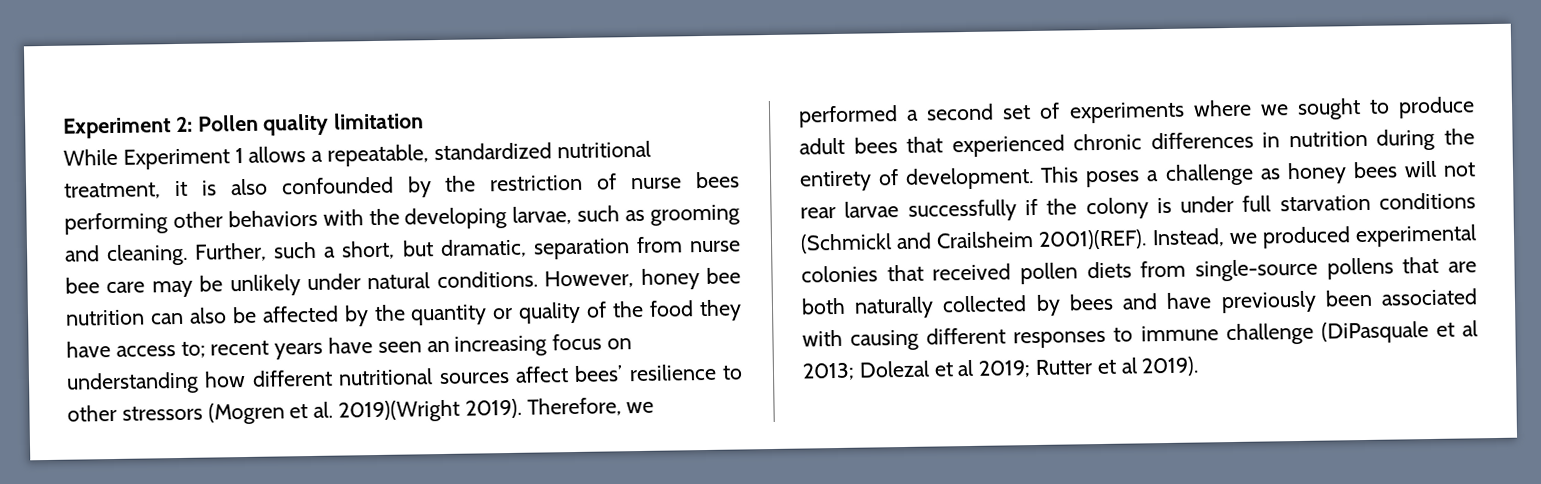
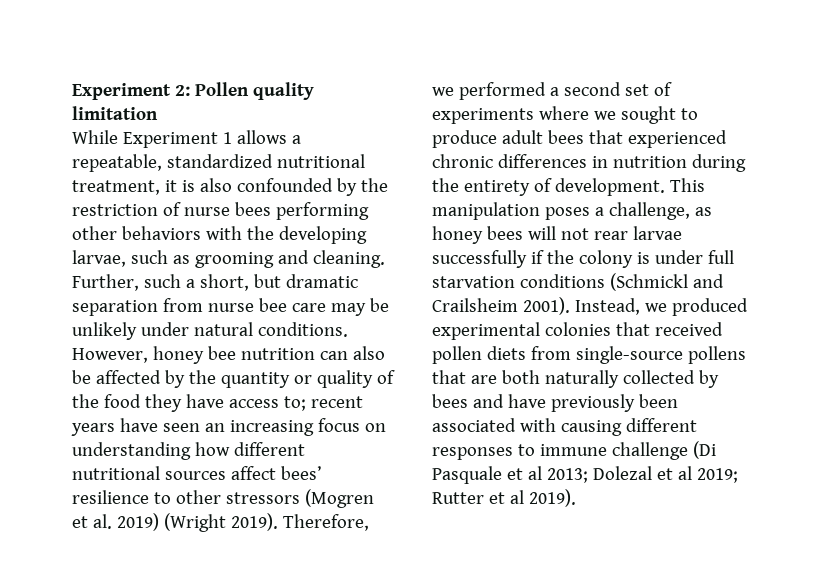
- Further, such a short, but dramatic, separation from nurse bee care may be unlikely under natural conditions.
+ Further, such a short, but dramatic separation from nurse bee care may be unlikely under natural conditions.
- However, honey bee nutrition can also be affected by the quantity or quality of the food they have access to; recent years have seen an increasing focus on understanding how different nutritional sources affect bees’ resilience to other stressors (Mogren et al. 2019)(Wright 2019).
+ However, honey bee nutrition can also be affected by the quantity or quality of the food they have access to; recent years have seen an increasing focus on understanding how different nutritional sources affect bees’ resilience to other stressors (Mogren et al. 2019) (Wright 2019).
- This poses a challenge as honey bees will not rear larvae successfully if the colony is under full starvation conditions (Schmickl and Crailsheim 2001)(REF).
+ This manipulation poses a challenge, as honey bees will not rear larvae successfully if the colony is under full starvation conditions (Schmickl and Crailsheim 2001).
- Instead, we produced experimental colonies that received pollen diets from single-source pollens that are both naturally collected by bees and have previously been associated with causing different responses to immune challenge (DiPasquale et al 2013; Dolezal et al 2019; Rutter et al 2019).
+ Instead, we produced experimental colonies that received pollen diets from single-source pollens that are both naturally collected by bees and have previously been associated with causing different responses to immune challenge (Di Pasquale et al 2013; Dolezal et al 2019; Rutter et al 2019).

